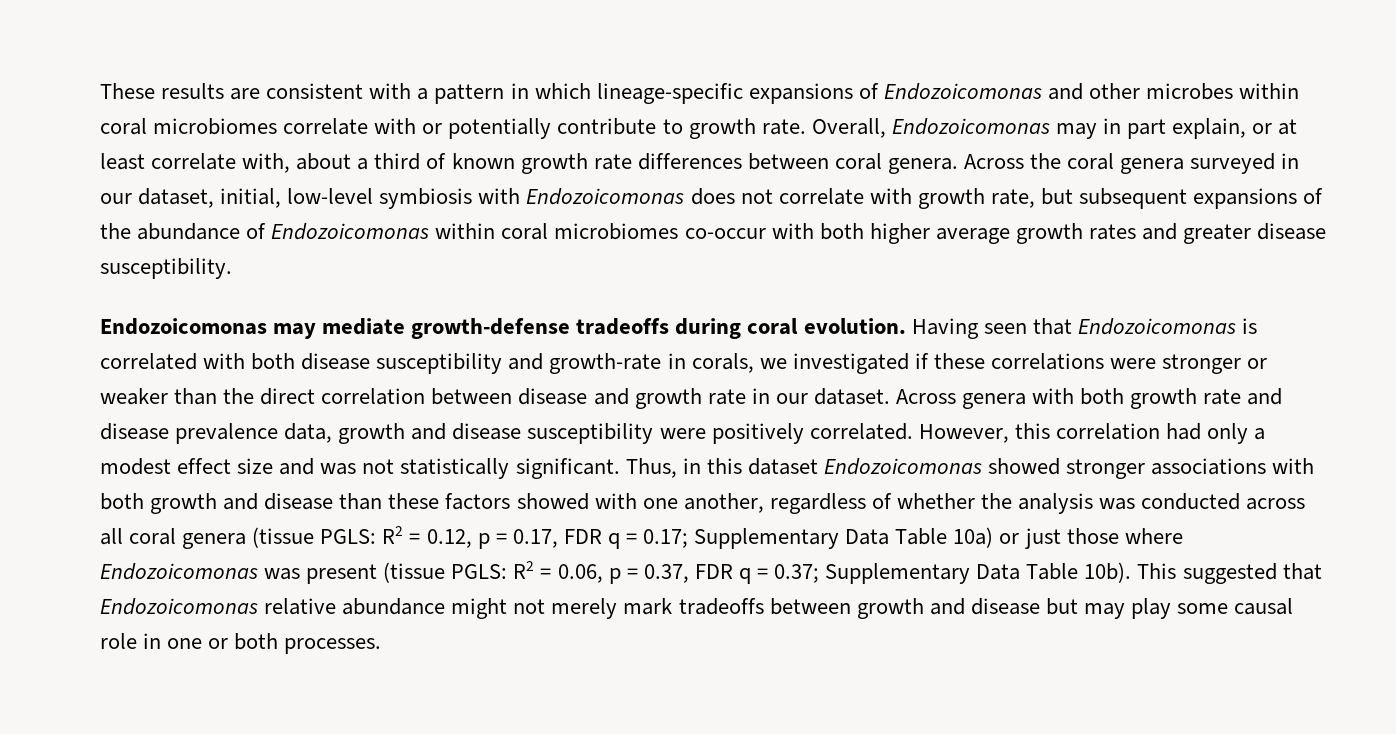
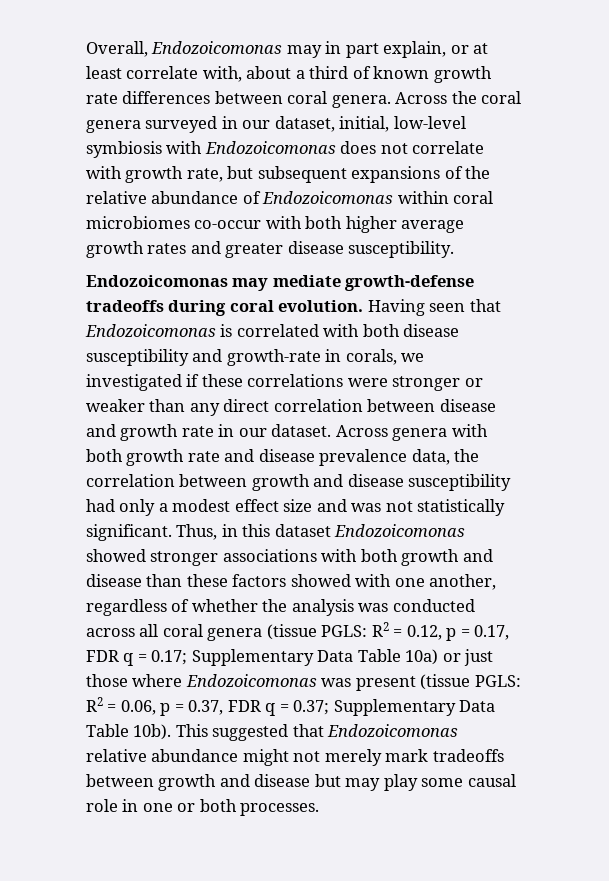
- These results are consistent with a pattern in which lineage-specific expansions of Endozoicomonas and other microbes within coral microbiomes correlate with or potentially contribute to growth rate.
- Across the coral genera surveyed in our dataset, initial, low-level symbiosis with Endozoicomonas does not correlate with growth rate, but subsequent expansions of the abundance of Endozoicomonas within coral microbiomes co-occur with both higher average growth rates and greater disease susceptibility.
+ Across the coral genera surveyed in our dataset, initial, low-level symbiosis with Endozoicomonas does not correlate with growth rate, but subsequent expansions of the relative abundance of Endozoicomonas within coral microbiomes co-occur with both higher average growth rates and greater disease susceptibility.
- Having seen that Endozoicomonas is correlated with both disease susceptibility and growth-rate in corals, we investigated if these correlations were stronger or weaker than the direct correlation between disease and growth rate in our dataset.
+ Having seen that Endozoicomonas is correlated with both disease susceptibility and growth-rate in corals, we investigated if these correlations were stronger or weaker than any direct correlation between disease and growth rate in our dataset.
- Across genera with both growth rate and disease prevalence data, growth and disease susceptibility were positively correlated. However, this correlation had only a modest effect size and was not statistically significant.
+ Across genera with both growth rate and disease prevalence data, the correlation between growth and disease susceptibility had only a modest effect size and was not statistically significant.

